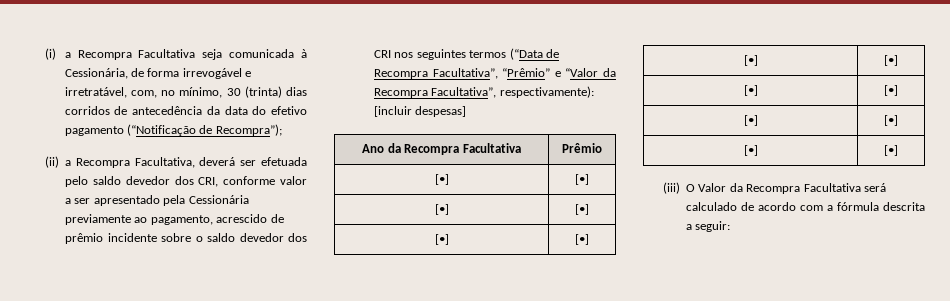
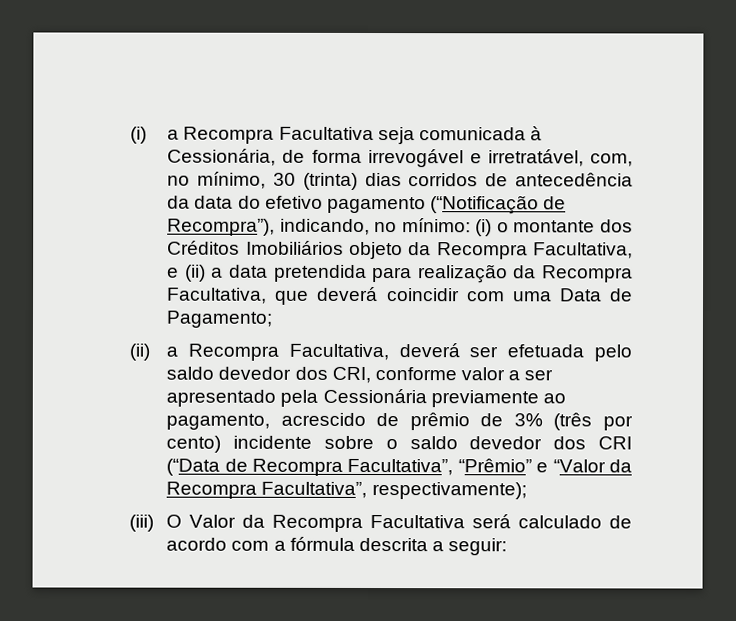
- (i) a Recompra Facultativa seja comunicada à Cessionária, de forma irrevogável e irretratável, com, no mínimo, 30 (trinta) dias corridos de antecedência da data do efetivo pagamento (“Notificação de Recompra”);
+ (i) a Recompra Facultativa seja comunicada à Cessionária, de forma irrevogável e irretratável, com, no mínimo, 30 (trinta) dias corridos de antecedência da data do efetivo pagamento (“Notificação de Recompra”), indicando, no mínimo: (i) o montante dos Créditos Imobiliários objeto da Recompra Facultativa, e (ii) a data pretendida para realização da Recompra Facultativa, que deverá coincidir com uma Data de Pagamento;
- (ii) a Recompra Facultativa, deverá ser efetuada pelo saldo devedor dos CRI, conforme valor a ser apresentado pela Cessionária previamente ao pagamento, acrescido de prêmio incidente sobre o saldo devedor dos CRI nos seguintes termos (“Data de Recompra Facultativa”, “Prêmio” e “Valor da Recompra Facultativa”, respectivamente): [incluir despesas]
- Ano da Recompra Facultativa | Prêmio
- [•] | [•]
- [•] | [•]
- [•] | [•]
- [•] | [•]
- [•] | [•]
- [•] | [•]
- [•] | [•]
+ (ii) a Recompra Facultativa, deverá ser efetuada pelo saldo devedor dos CRI, conforme valor a ser apresentado pela Cessionária previamente ao pagamento, acrescido de prêmio de 3% (três por cento) incidente sobre o saldo devedor dos CRI (“Data de Recompra Facultativa”, “Prêmio” e “Valor da Recompra Facultativa”, respectivamente);

